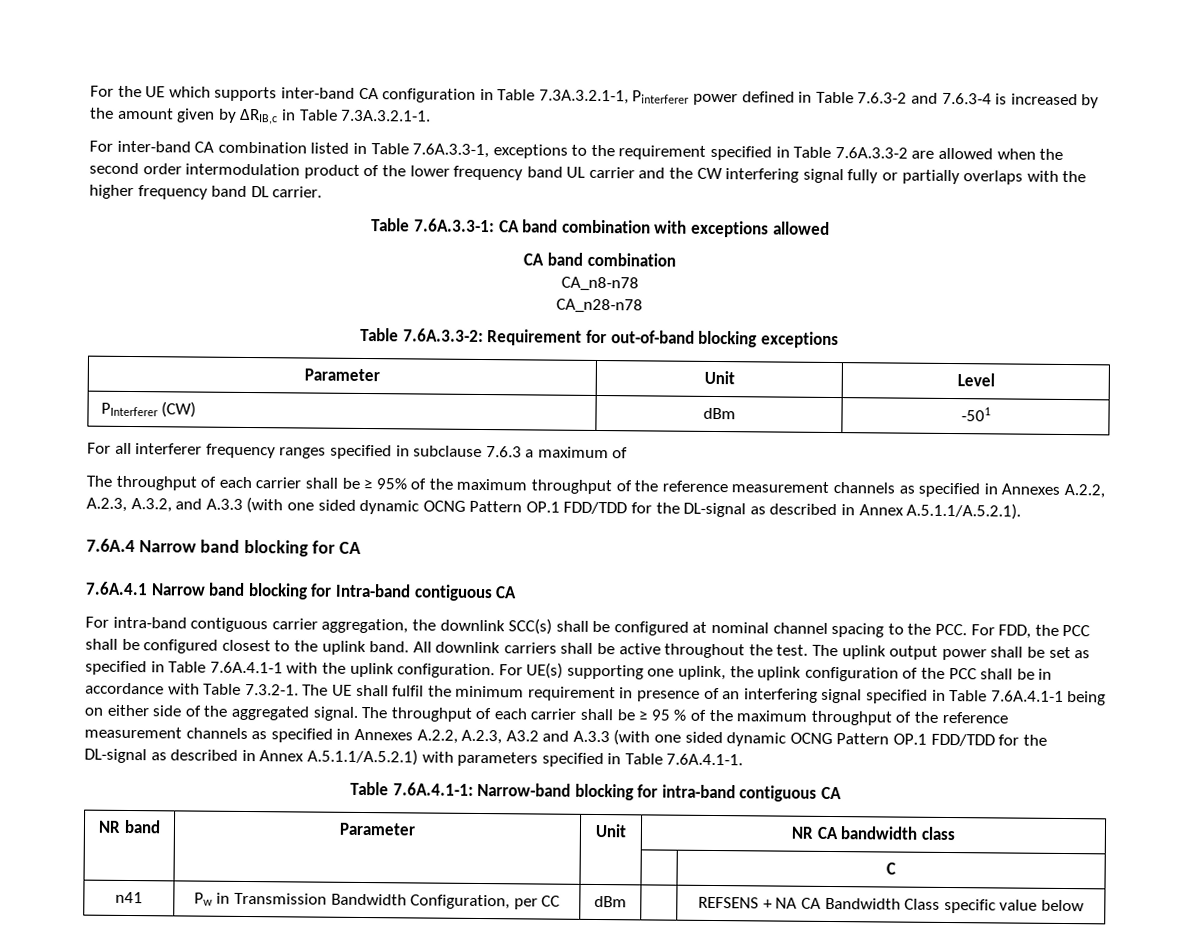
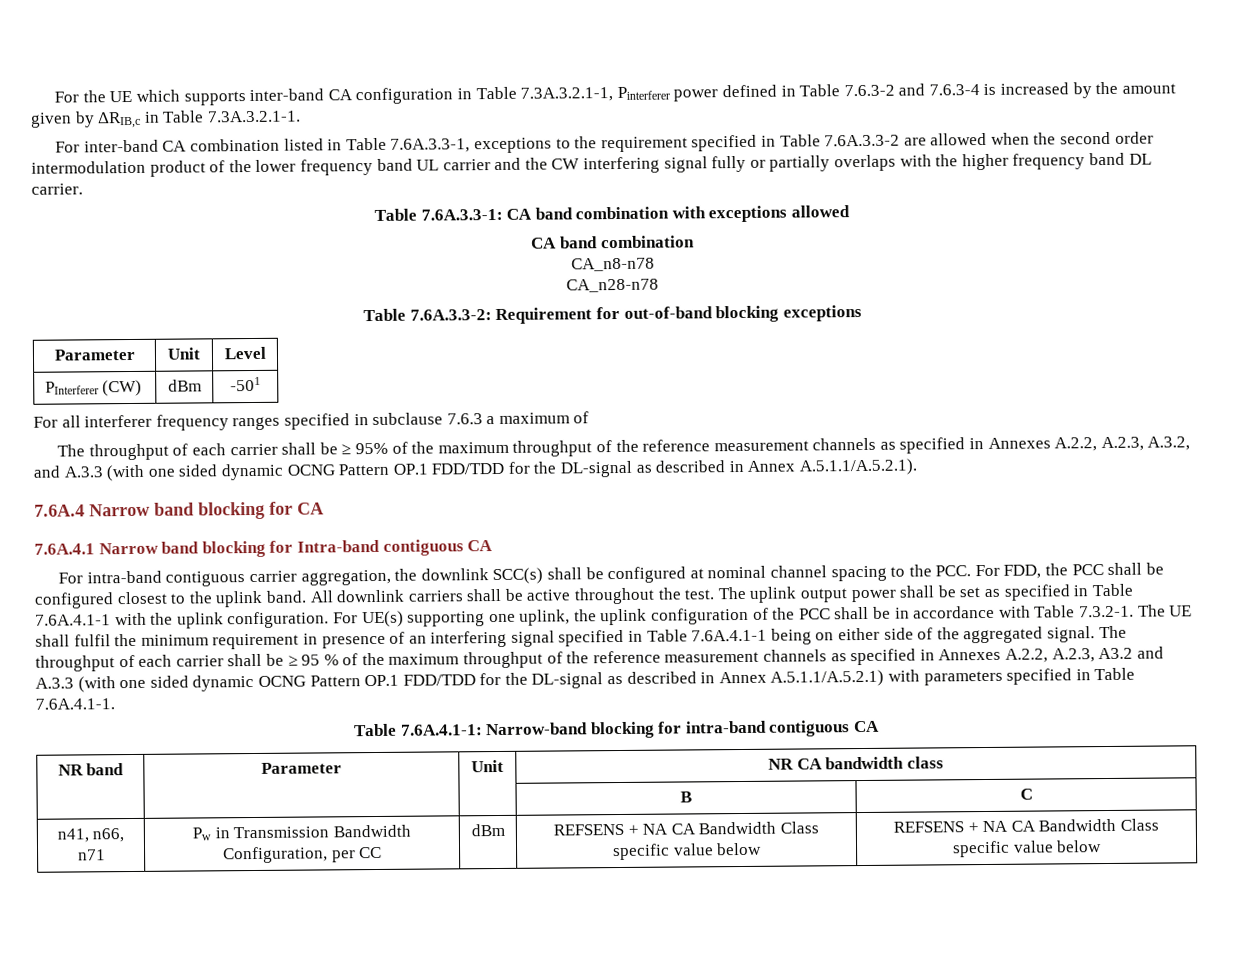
- | | | | C
+ | | | B | C
- n41 | Pw in Transmission Bandwidth Configuration, per CC | dBm | | REFSENS + NA CA Bandwidth Class specific value below
+ n41, n66, n71 | Pw in Transmission Bandwidth Configuration, per CC | dBm | REFSENS + NA CA Bandwidth Class specific value below | REFSENS + NA CA Bandwidth Class specific value below

